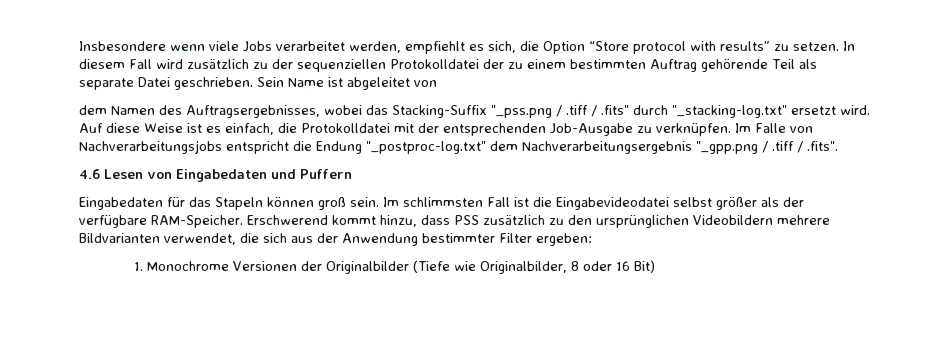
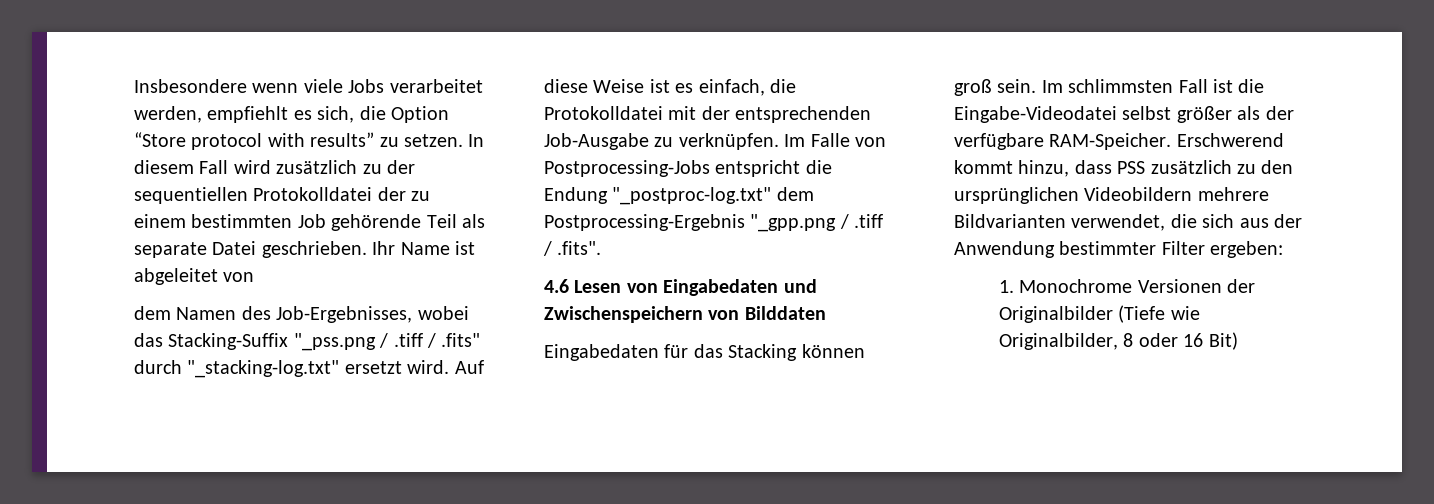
- In diesem Fall wird zusätzlich zu der sequenziellen Protokolldatei der zu einem bestimmten Auftrag gehörende Teil als separate Datei geschrieben.
+ In diesem Fall wird zusätzlich zu der sequentiellen Protokolldatei der zu einem bestimmten Job gehörende Teil als separate Datei geschrieben.
- Sein Name ist abgeleitet von
+ Ihr Name ist abgeleitet von
- dem Namen des Auftragsergebnisses, wobei das Stacking-Suffix "_pss.png / .tiff / .fits" durch "_stacking-log.txt" ersetzt wird.
+ dem Namen des Job-Ergebnisses, wobei das Stacking-Suffix "_pss.png / .tiff / .fits" durch "_stacking-log.txt" ersetzt wird.
- Im Falle von Nachverarbeitungsjobs entspricht die Endung "_postproc-log.txt" dem Nachverarbeitungsergebnis "_gpp.png / .tiff / .fits".
+ Im Falle von Postprocessing-Jobs entspricht die Endung "_postproc-log.txt" dem Postprocessing-Ergebnis "_gpp.png / .tiff / .fits".
- 4.6 Lesen von Eingabedaten und Puffern
+ 4.6 Lesen von Eingabedaten und Zwischenspeichern von Bilddaten
- Eingabedaten für das Stapeln können groß sein.
+ Eingabedaten für das Stacking können groß sein.
- Im schlimmsten Fall ist die Eingabevideodatei selbst größer als der verfügbare RAM-Speicher.
+ Im schlimmsten Fall ist die Eingabe-Videodatei selbst größer als der verfügbare RAM-Speicher.

